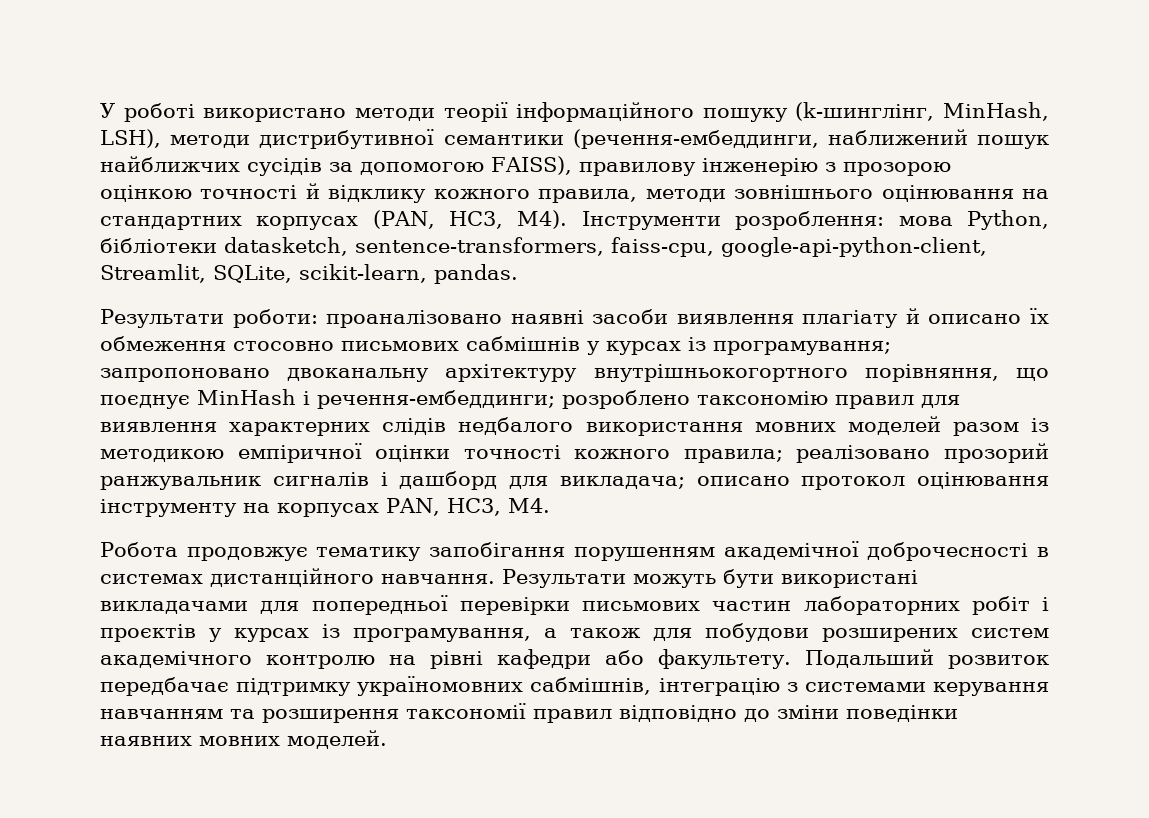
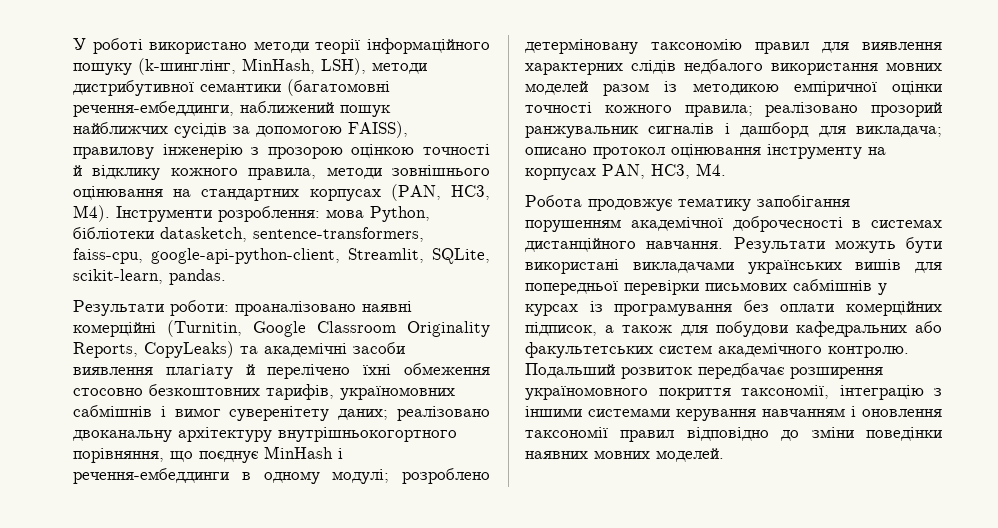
- У роботі використано методи теорії інформаційного пошуку (k-шинглінг, MinHash, LSH), методи дистрибутивної семантики (речення-ембеддинги, наближений пошук найближчих сусідів за допомогою FAISS), правилову інженерію з прозорою оцінкою точності й відклику кожного правила, методи зовнішнього оцінювання на стандартних корпусах (PAN, HC3, M4). Інструменти розроблення: мова Python, бібліотеки datasketch, sentence-transformers, faiss-cpu, google-api-python-client, Streamlit, SQLite, scikit-learn, pandas.
+ У роботі використано методи теорії інформаційного пошуку (k-шинглінг, MinHash, LSH), методи дистрибутивної семантики (багатомовні речення-ембеддинги, наближений пошук найближчих сусідів за допомогою FAISS), правилову інженерію з прозорою оцінкою точності й відклику кожного правила, методи зовнішнього оцінювання на стандартних корпусах (PAN, HC3, M4). Інструменти розроблення: мова Python, бібліотеки datasketch, sentence-transformers, faiss-cpu, google-api-python-client, Streamlit, SQLite, scikit-learn, pandas.
- Результати роботи: проаналізовано наявні засоби виявлення плагіату й описано їх обмеження стосовно письмових сабмішнів у курсах із програмування; запропоновано двоканальну архітектуру внутрішньокогортного порівняння, що поєднує MinHash і речення-ембеддинги; розроблено таксономію правил для виявлення характерних слідів недбалого використання мовних моделей разом із методикою емпіричної оцінки точності кожного правила; реалізовано прозорий ранжувальник сигналів і дашборд для викладача; описано протокол оцінювання інструменту на корпусах PAN, HC3, M4.
+ Результати роботи: проаналізовано наявні комерційні (Turnitin, Google Classroom Originality Reports, CopyLeaks) та академічні засоби виявлення плагіату й перелічено їхні обмеження стосовно безкоштовних тарифів, україномовних сабмішнів і вимог суверенітету даних; реалізовано двоканальну архітектуру внутрішньокогортного порівняння, що поєднує MinHash і речення-ембеддинги в одному модулі; розроблено детерміновану таксономію правил для виявлення характерних слідів недбалого використання мовних моделей разом із методикою емпіричної оцінки точності кожного правила; реалізовано прозорий ранжувальник сигналів і дашборд для викладача; описано протокол оцінювання інструменту на корпусах PAN, HC3, M4.
- Результати можуть бути використані викладачами для попередньої перевірки письмових частин лабораторних робіт і проєктів у курсах із програмування, а також для побудови розширених систем академічного контролю на рівні кафедри або факультету. Подальший розвиток передбачає підтримку україномовних сабмішнів, інтеграцію з системами керування навчанням та розширення таксономії правил відповідно до зміни поведінки наявних мовних моделей.
+ Результати можуть бути використані викладачами українських вишів для попередньої перевірки письмових сабмішнів у курсах із програмування без оплати комерційних підписок, а також для побудови кафедральних або факультетських систем академічного контролю. Подальший розвиток передбачає розширення україномовного покриття таксономії, інтеграцію з іншими системами керування навчанням і оновлення таксономії правил відповідно до зміни поведінки наявних мовних моделей.

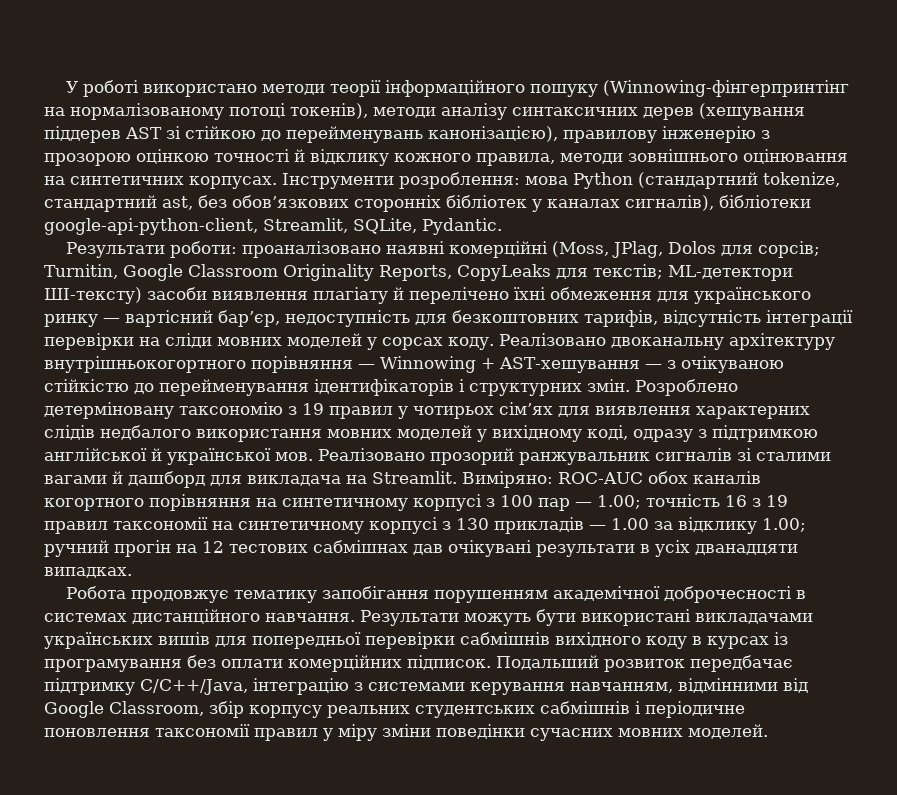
- У роботі використано методи теорії інформаційного пошуку (k-шинглінг, MinHash, LSH), методи дистрибутивної семантики (багатомовні речення-ембеддинги, наближений пошук найближчих сусідів за допомогою FAISS), правилову інженерію з прозорою оцінкою точності й відклику кожного правила, методи зовнішнього оцінювання на стандартних корпусах (PAN, HC3, M4). Інструменти розроблення: мова Python, бібліотеки datasketch, sentence-transformers, faiss-cpu, google-api-python-client, Streamlit, SQLite, scikit-learn, pandas.
+ У роботі використано методи теорії інформаційного пошуку (Winnowing-фінгерпринтінг на нормалізованому потоці токенів), методи аналізу синтаксичних дерев (хешування піддерев AST зі стійкою до перейменувань канонізацією), правилову інженерію з прозорою оцінкою точності й відклику кожного правила, методи зовнішнього оцінювання на синтетичних корпусах. Інструменти розроблення: мова Python (стандартний tokenize, стандартний ast, без обов’язкових сторонніх бібліотек у каналах сигналів), бібліотеки google-api-python-client, Streamlit, SQLite, Pydantic.
- Результати роботи: проаналізовано наявні комерційні (Turnitin, Google Classroom Originality Reports, CopyLeaks) та академічні засоби виявлення плагіату й перелічено їхні обмеження стосовно безкоштовних тарифів, україномовних сабмішнів і вимог суверенітету даних; реалізовано двоканальну архітектуру внутрішньокогортного порівняння, що поєднує MinHash і речення-ембеддинги в одному модулі; розроблено детерміновану таксономію правил для виявлення характерних слідів недбалого використання мовних моделей разом із методикою емпіричної оцінки точності кожного правила; реалізовано прозорий ранжувальник сигналів і дашборд для викладача; описано протокол оцінювання інструменту на корпусах PAN, HC3, M4.
+ Результати роботи: проаналізовано наявні комерційні (Moss, JPlag, Dolos для сорсів; Turnitin, Google Classroom Originality Reports, CopyLeaks для текстів; ML-детектори ШІ-тексту) засоби виявлення плагіату й перелічено їхні обмеження для українського ринку — вартісний бар’єр, недоступність для безкоштовних тарифів, відсутність інтеграції перевірки на сліди мовних моделей у сорсах коду. Реалізовано двоканальну архітектуру внутрішньокогортного порівняння — Winnowing + AST-хешування — з очікуваною стійкістю до перейменування ідентифікаторів і структурних змін. Розроблено детерміновану таксономію з 19 правил у чотирьох сім’ях для виявлення характерних слідів недбалого використання мовних моделей у вихідному коді, одразу з підтримкою англійської й української мов. Реалізовано прозорий ранжувальник сигналів зі сталими вагами й дашборд для викладача на Streamlit. Виміряно: ROC-AUC обох каналів когортного порівняння на синтетичному корпусі з 100 пар — 1.00; точність 16 з 19 правил таксономії на синтетичному корпусі з 130 прикладів — 1.00 за відклику 1.00; ручний прогін на 12 тестових сабмішнах дав очікувані результати в усіх дванадцяти випадках.
- Результати можуть бути використані викладачами українських вишів для попередньої перевірки письмових сабмішнів у курсах із програмування без оплати комерційних підписок, а також для побудови кафедральних або факультетських систем академічного контролю. Подальший розвиток передбачає розширення україномовного покриття таксономії, інтеграцію з іншими системами керування навчанням і оновлення таксономії правил відповідно до зміни поведінки наявних мовних моделей.
+ Результати можуть бути використані викладачами українських вишів для попередньої перевірки сабмішнів вихідного коду в курсах із програмування без оплати комерційних підписок. Подальший розвиток передбачає підтримку C/C++/Java, інтеграцію з системами керування навчанням, відмінними від Google Classroom, збір корпусу реальних студентських сабмішнів і періодичне поновлення таксономії правил у міру зміни поведінки сучасних мовних моделей.

